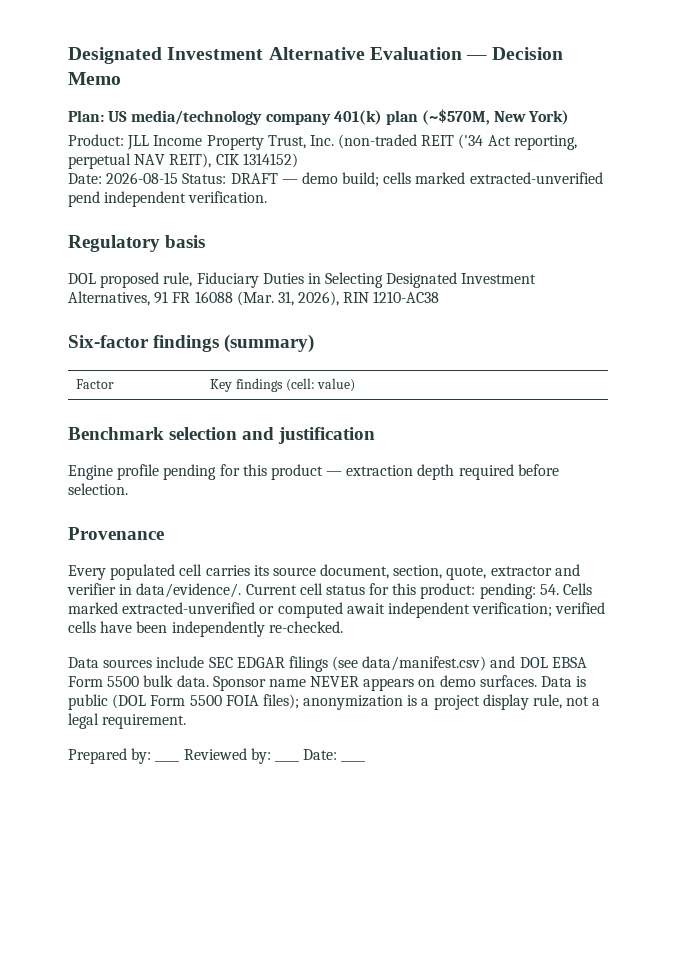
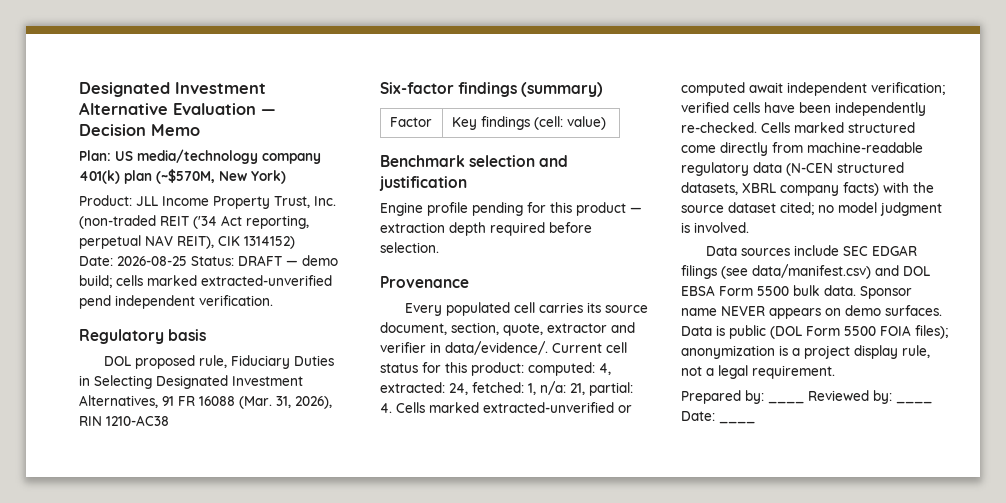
- Date: 2026-08-15 Status: DRAFT — demo build; cells marked extracted-unverified pend independent verification.
+ Date: 2026-08-25 Status: DRAFT — demo build; cells marked extracted-unverified pend independent verification.
- Current cell status for this product: pending: 54. Cells marked extracted-unverified or computed await independent verification; verified cells have been independently re-checked.
+ Current cell status for this product: computed: 4, extracted: 24, fetched: 1, n/a: 21, partial: 4. Cells marked extracted-unverified or computed await independent verification; verified cells have been independently re-checked. Cells marked structured come directly from machine-readable regulatory data (N-CEN structured datasets, XBRL company facts) with the source dataset cited; no model judgment is involved.

